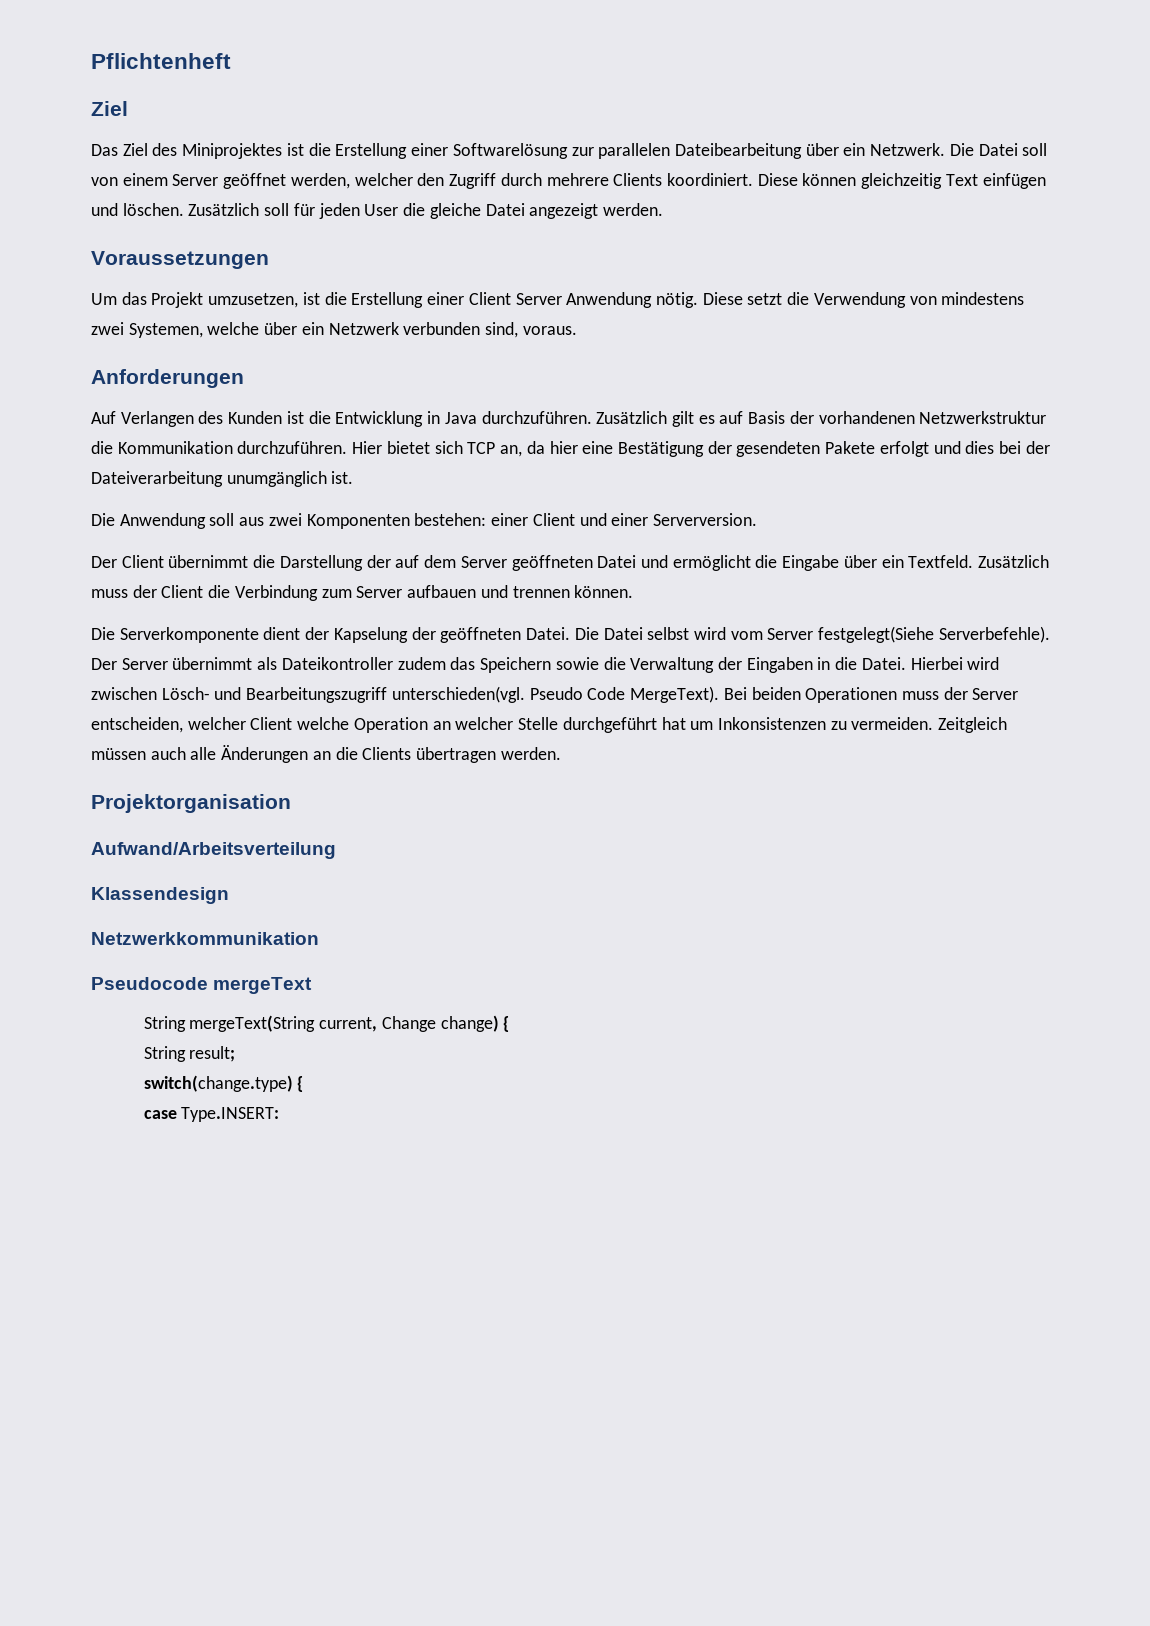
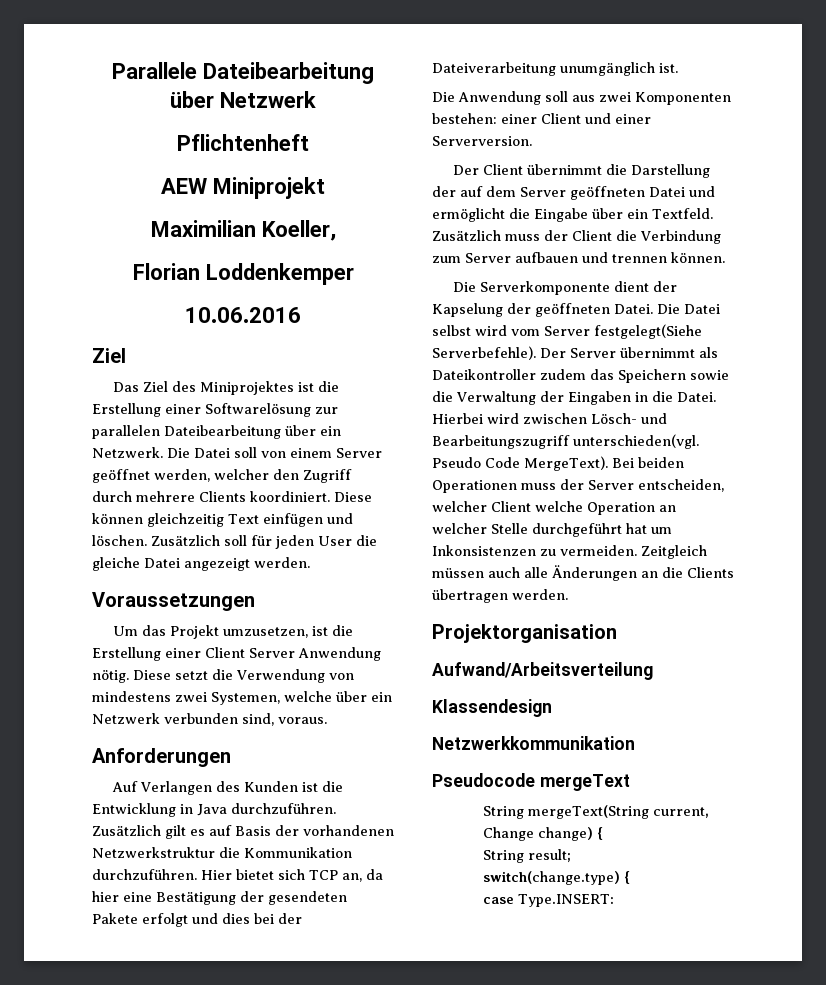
+ Parallele Dateibearbeitung über Netzwerk
  Pflichtenheft
+ AEW Miniprojekt
+ Maximilian Koeller,
+ Florian Loddenkemper
+ 10.06.2016

